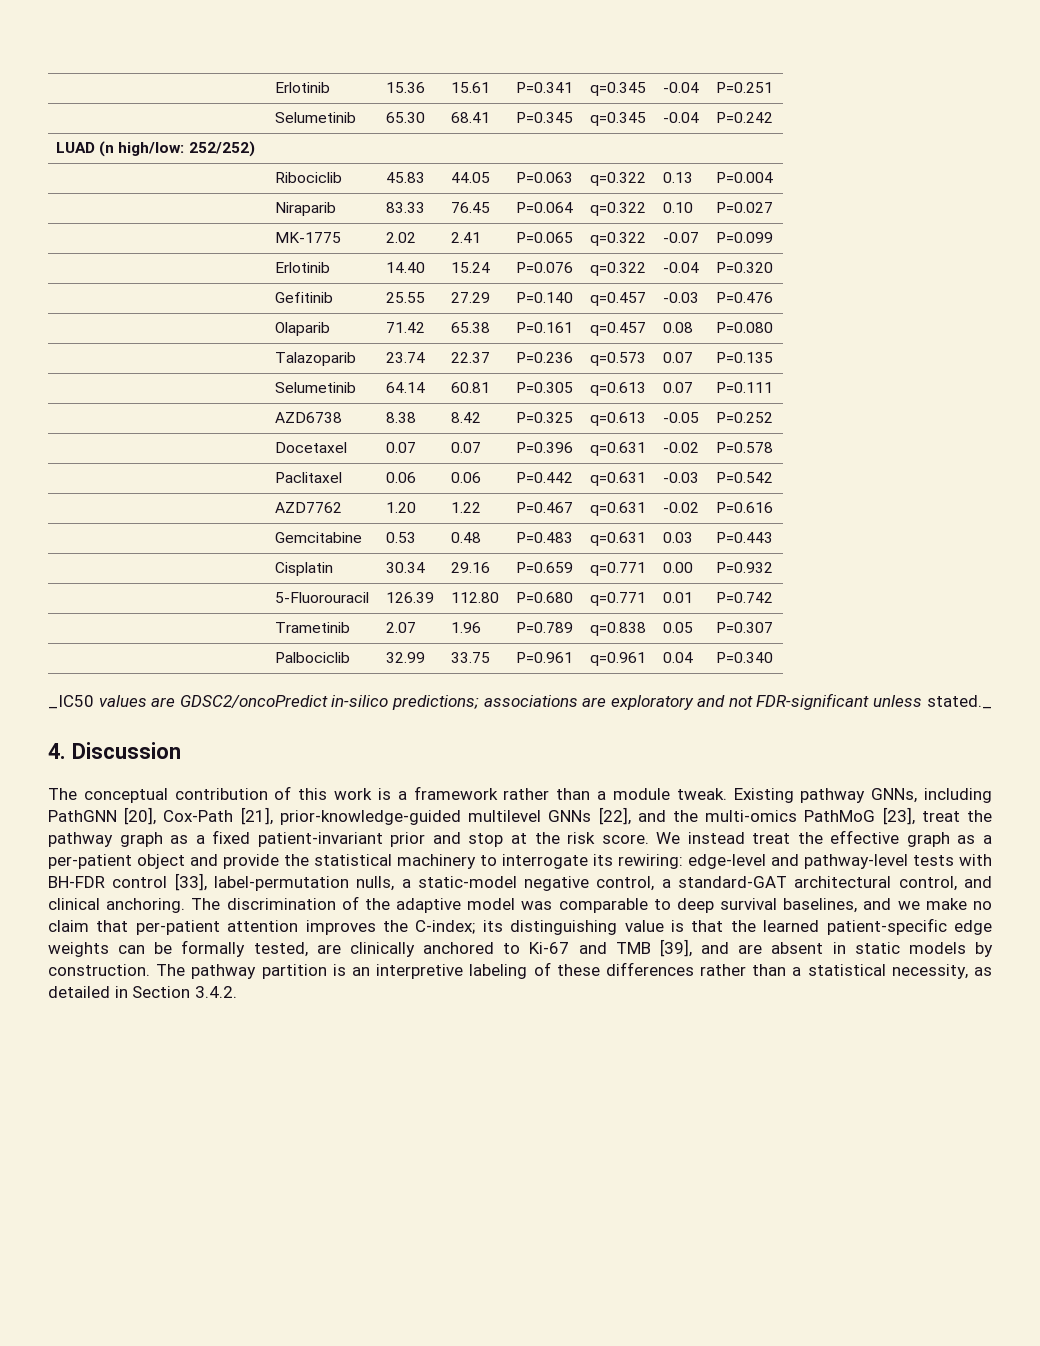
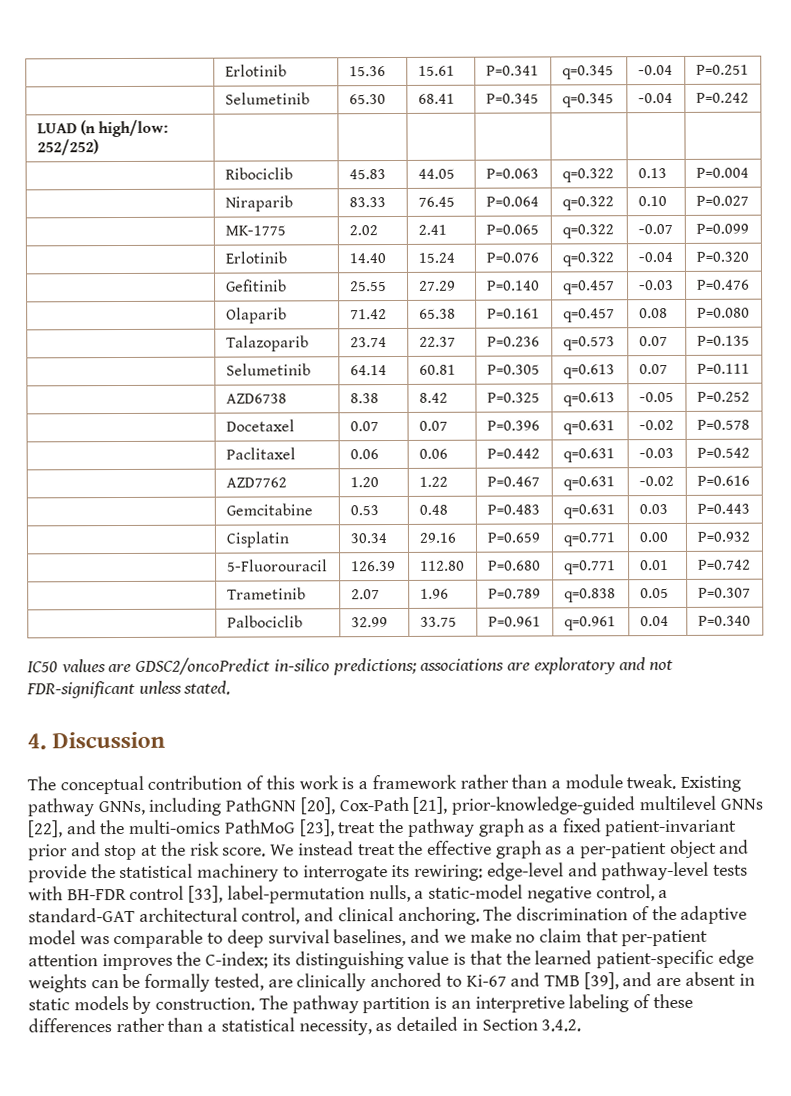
- _IC50 values are GDSC2/oncoPredict in-silico predictions; associations are exploratory and not FDR-significant unless stated._
+ IC50 values are GDSC2/oncoPredict in-silico predictions; associations are exploratory and not FDR-significant unless stated.

